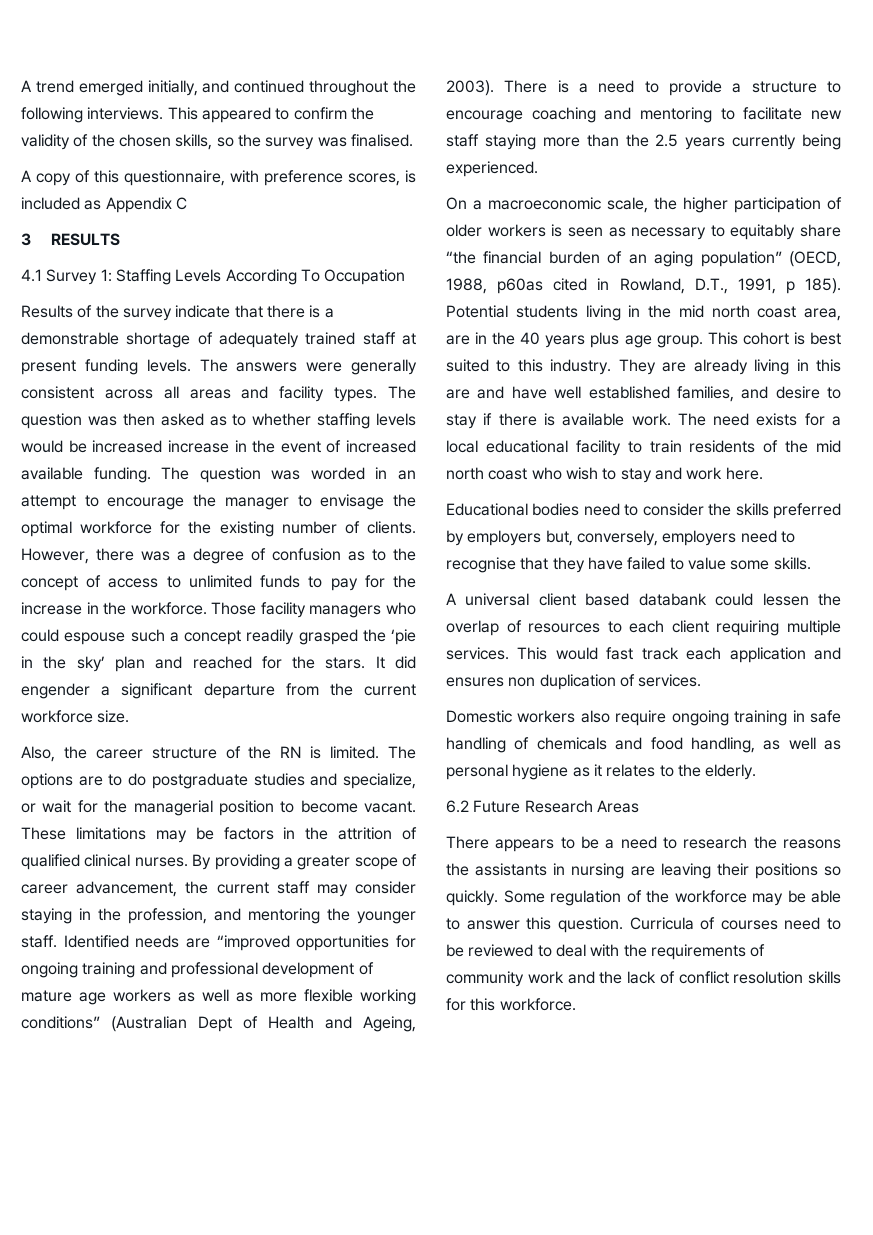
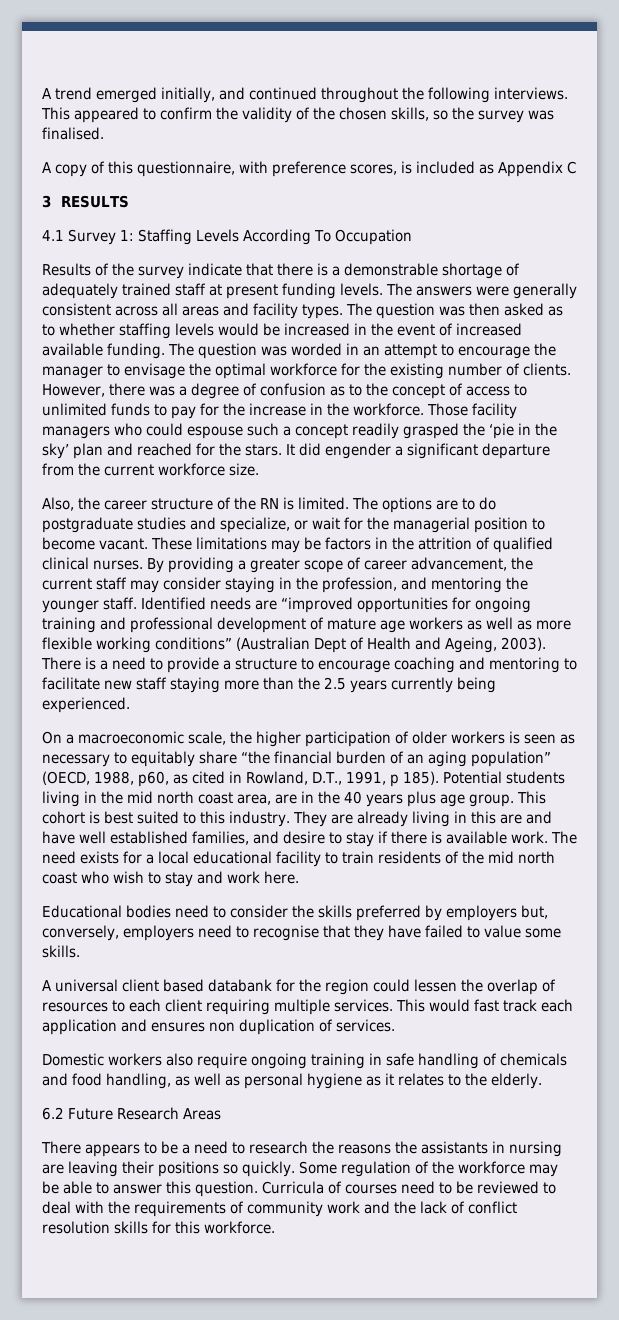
- The question was then asked as to whether staffing levels would be increased increase in the event of increased available funding.
+ The question was then asked as to whether staffing levels would be increased in the event of increased available funding.
- On a macroeconomic scale, the higher participation of older workers is seen as necessary to equitably share “the financial burden of an aging population” (OECD, 1988, p60as cited in Rowland, D.T., 1991, p 185).
+ On a macroeconomic scale, the higher participation of older workers is seen as necessary to equitably share “the financial burden of an aging population” (OECD, 1988, p60, as cited in Rowland, D.T., 1991, p 185).
- A universal client based databank could lessen the overlap of resources to each client requiring multiple services.
+ A universal client based databank for the region could lessen the overlap of resources to each client requiring multiple services.

